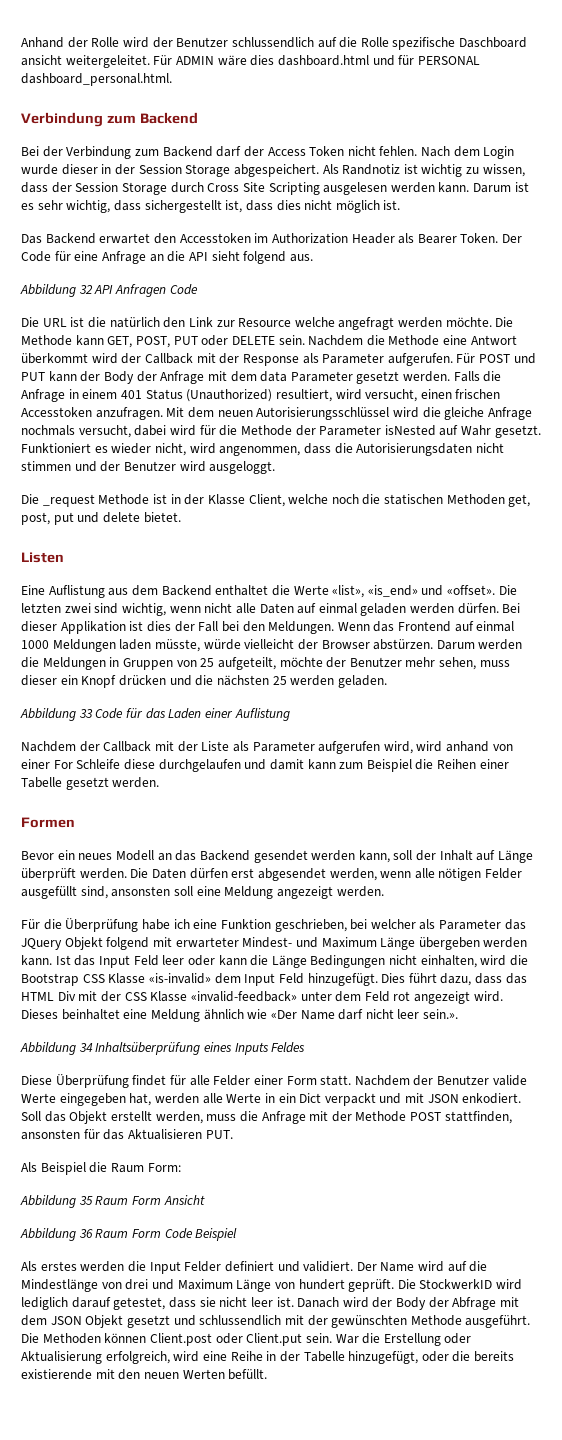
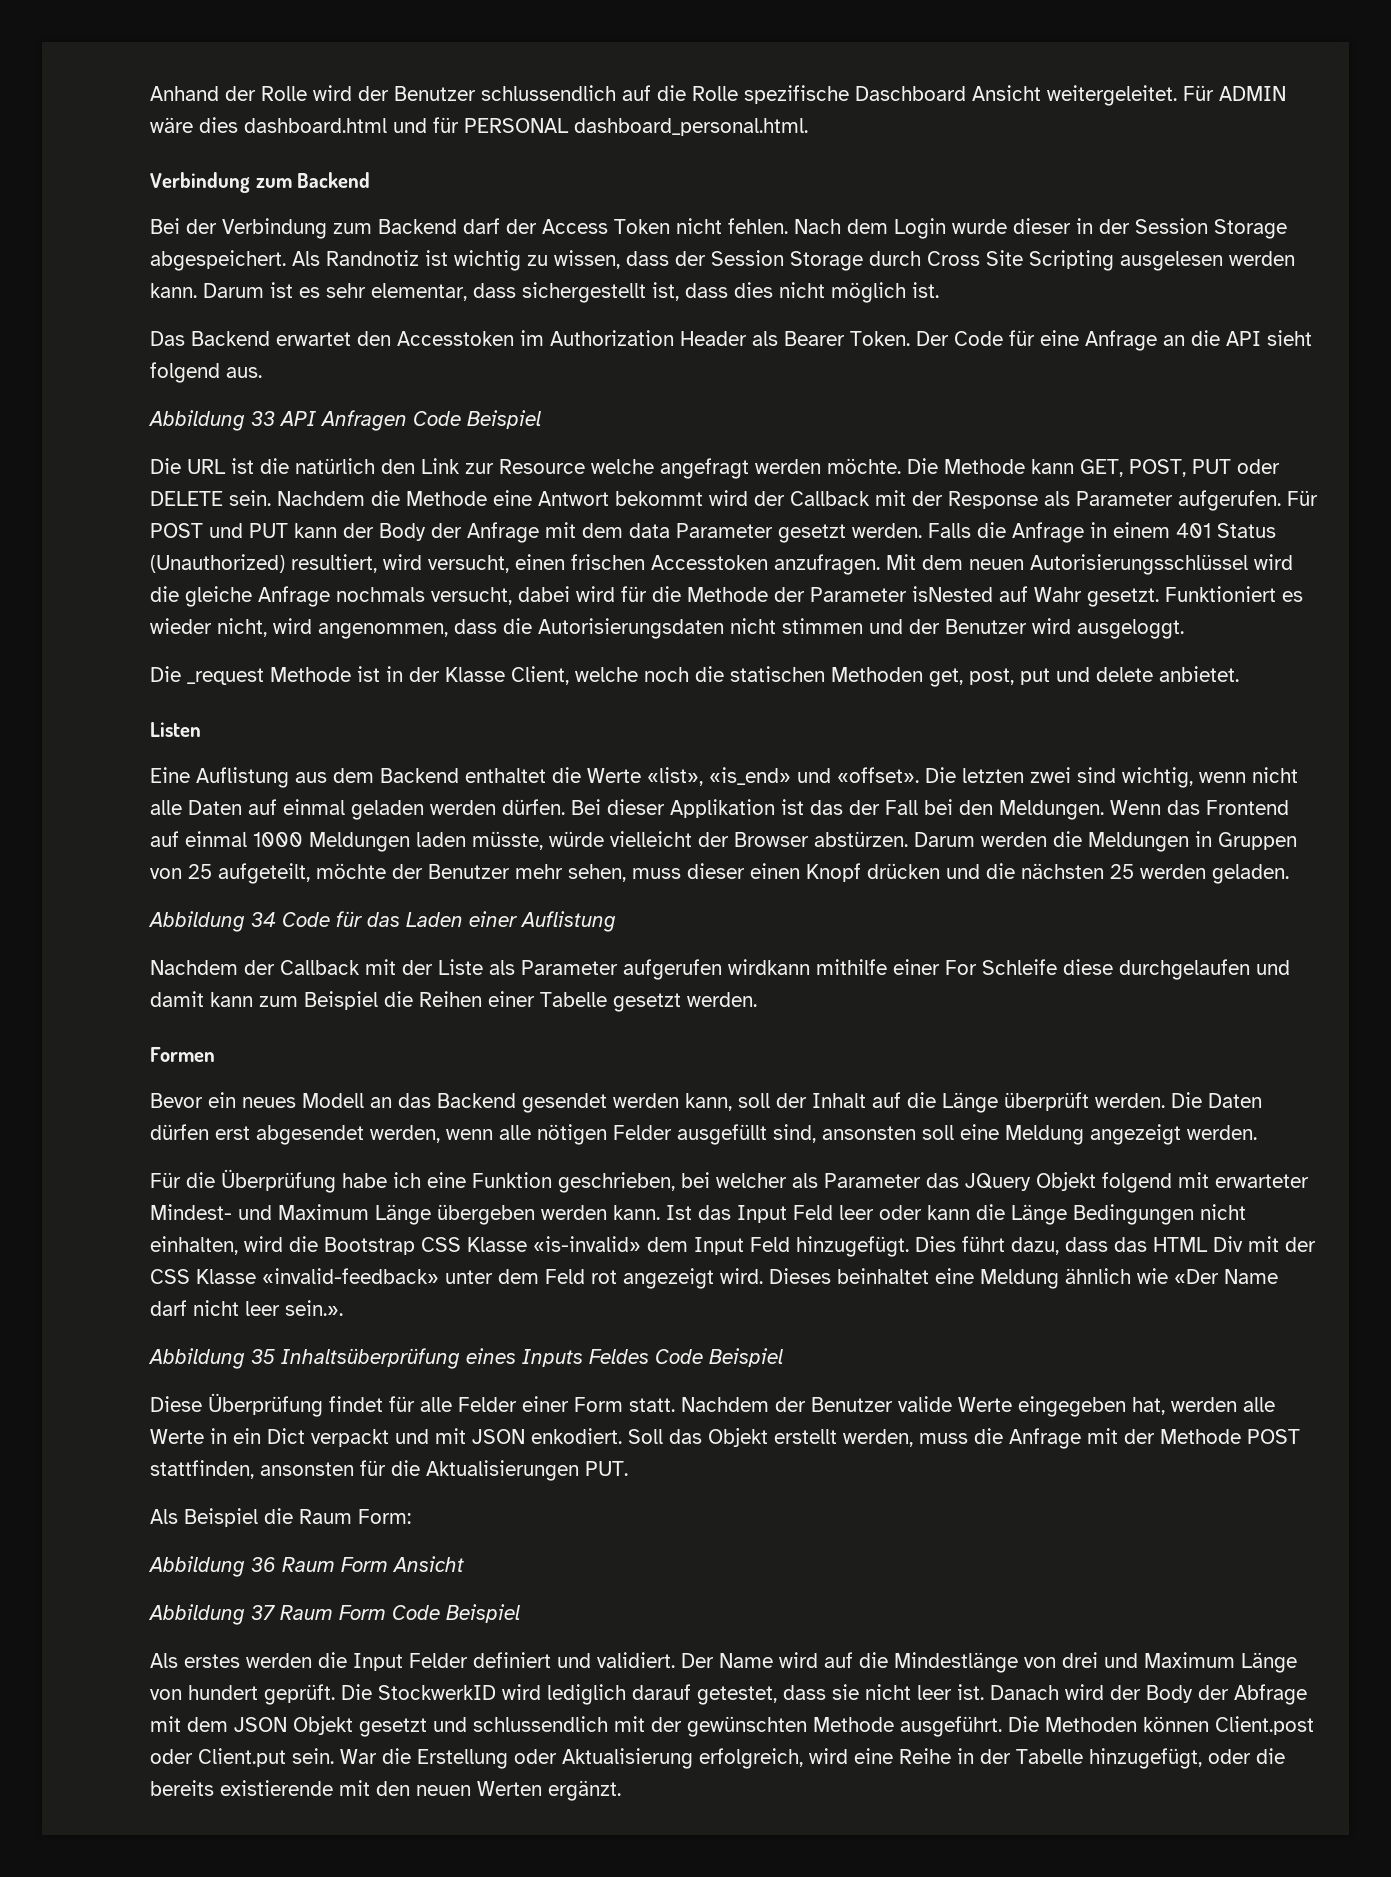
- Anhand der Rolle wird der Benutzer schlussendlich auf die Rolle spezifische Daschboard ansicht weitergeleitet.
+ Anhand der Rolle wird der Benutzer schlussendlich auf die Rolle spezifische Daschboard Ansicht weitergeleitet.
- Darum ist es sehr wichtig, dass sichergestellt ist, dass dies nicht möglich ist.
+ Darum ist es sehr elementar, dass sichergestellt ist, dass dies nicht möglich ist.
- Abbildung 32 API Anfragen Code
+ Abbildung 33 API Anfragen Code Beispiel
- Nachdem die Methode eine Antwort überkommt wird der Callback mit der Response als Parameter aufgerufen.
+ Nachdem die Methode eine Antwort bekommt wird der Callback mit der Response als Parameter aufgerufen.
- Die _request Methode ist in der Klasse Client, welche noch die statischen Methoden get, post, put und delete bietet.
+ Die _request Methode ist in der Klasse Client, welche noch die statischen Methoden get, post, put und delete anbietet.
- Bei dieser Applikation ist dies der Fall bei den Meldungen.
+ Bei dieser Applikation ist das der Fall bei den Meldungen.
- Darum werden die Meldungen in Gruppen von 25 aufgeteilt, möchte der Benutzer mehr sehen, muss dieser ein Knopf drücken und die nächsten 25 werden geladen.
+ Darum werden die Meldungen in Gruppen von 25 aufgeteilt, möchte der Benutzer mehr sehen, muss dieser einen Knopf drücken und die nächsten 25 werden geladen.
- Abbildung 33 Code für das Laden einer Auflistung
+ Abbildung 34 Code für das Laden einer Auflistung
- Nachdem der Callback mit der Liste als Parameter aufgerufen wird, wird anhand von einer For Schleife diese durchgelaufen und damit kann zum Beispiel die Reihen einer Tabelle gesetzt werden.
+ Nachdem der Callback mit der Liste als Parameter aufgerufen wirdkann mithilfe einer For Schleife diese durchgelaufen und damit kann zum Beispiel die Reihen einer Tabelle gesetzt werden.
- Bevor ein neues Modell an das Backend gesendet werden kann, soll der Inhalt auf Länge überprüft werden.
+ Bevor ein neues Modell an das Backend gesendet werden kann, soll der Inhalt auf die Länge überprüft werden.
- Abbildung 34 Inhaltsüberprüfung eines Inputs Feldes
+ Abbildung 35 Inhaltsüberprüfung eines Inputs Feldes Code Beispiel
- Soll das Objekt erstellt werden, muss die Anfrage mit der Methode POST stattfinden, ansonsten für das Aktualisieren PUT.
+ Soll das Objekt erstellt werden, muss die Anfrage mit der Methode POST stattfinden, ansonsten für die Aktualisierungen PUT.
- Abbildung 35 Raum Form Ansicht
+ Abbildung 36 Raum Form Ansicht
- Abbildung 36 Raum Form Code Beispiel
+ Abbildung 37 Raum Form Code Beispiel
- War die Erstellung oder Aktualisierung erfolgreich, wird eine Reihe in der Tabelle hinzugefügt, oder die bereits existierende mit den neuen Werten befüllt.
+ War die Erstellung oder Aktualisierung erfolgreich, wird eine Reihe in der Tabelle hinzugefügt, oder die bereits existierende mit den neuen Werten ergänzt.

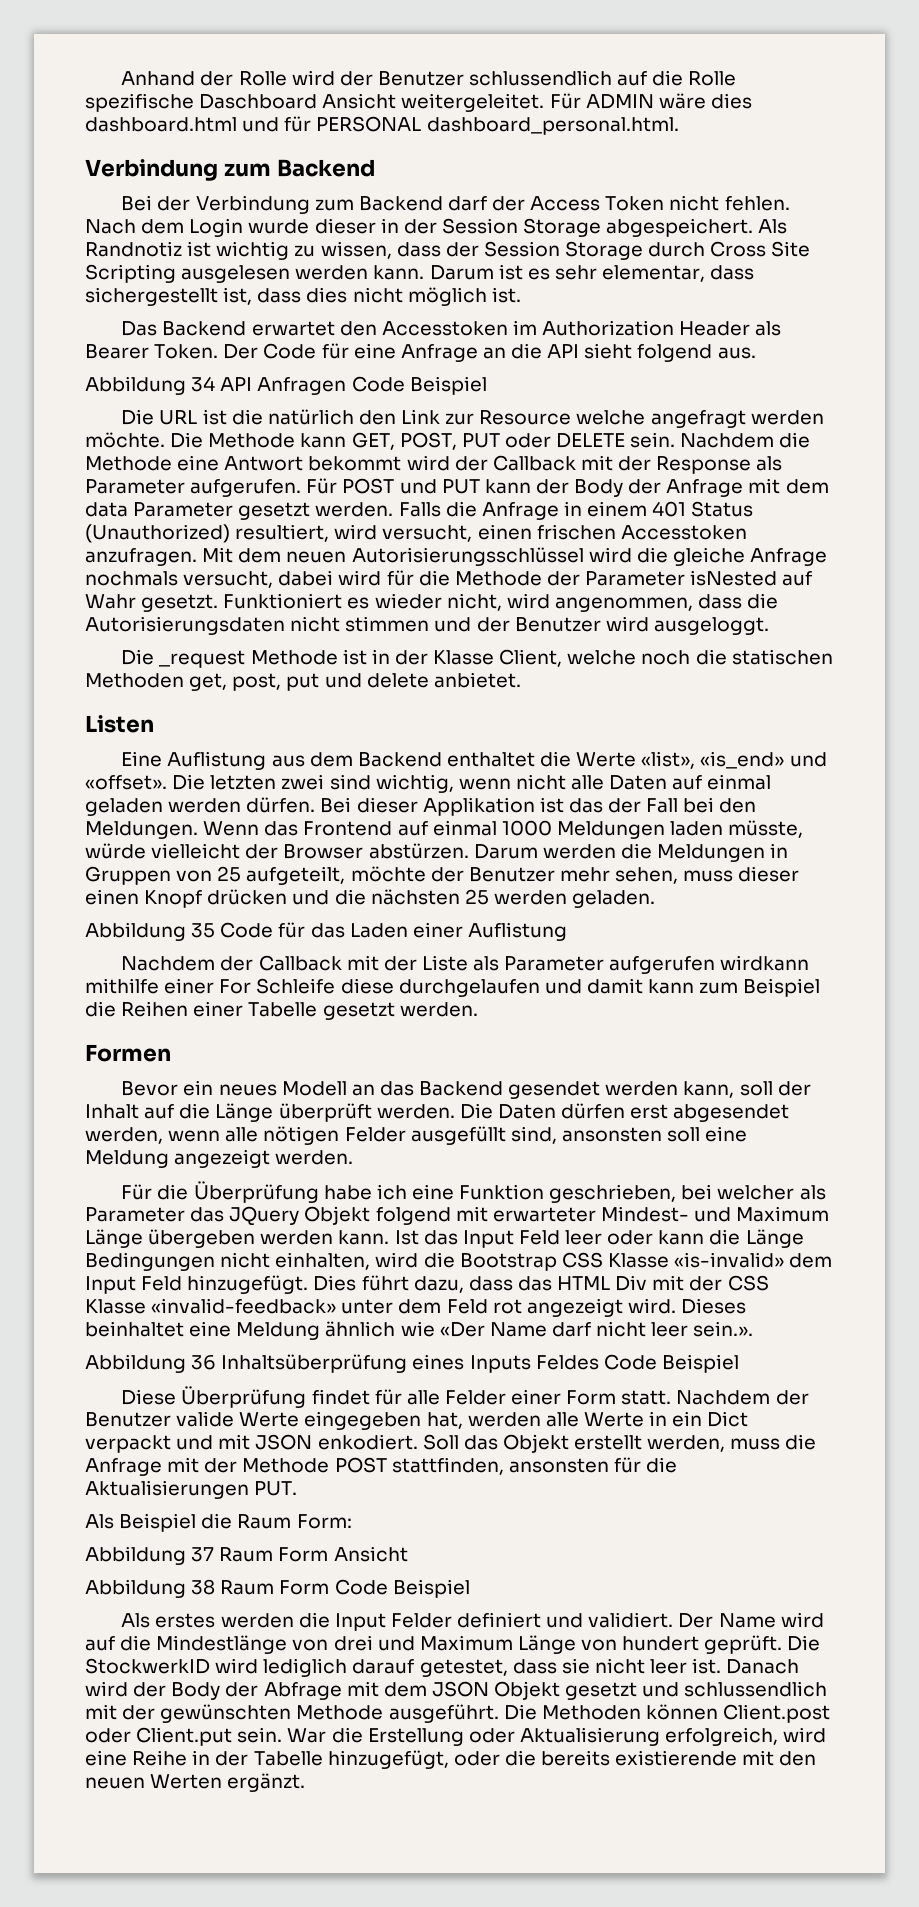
- Abbildung 33 API Anfragen Code Beispiel
+ Abbildung 34 API Anfragen Code Beispiel
- Abbildung 34 Code für das Laden einer Auflistung
+ Abbildung 35 Code für das Laden einer Auflistung
- Abbildung 35 Inhaltsüberprüfung eines Inputs Feldes Code Beispiel
+ Abbildung 36 Inhaltsüberprüfung eines Inputs Feldes Code Beispiel
- Abbildung 36 Raum Form Ansicht
+ Abbildung 37 Raum Form Ansicht
- Abbildung 37 Raum Form Code Beispiel
+ Abbildung 38 Raum Form Code Beispiel

